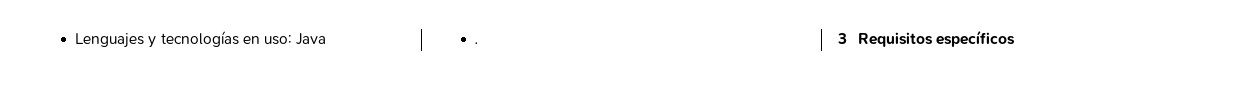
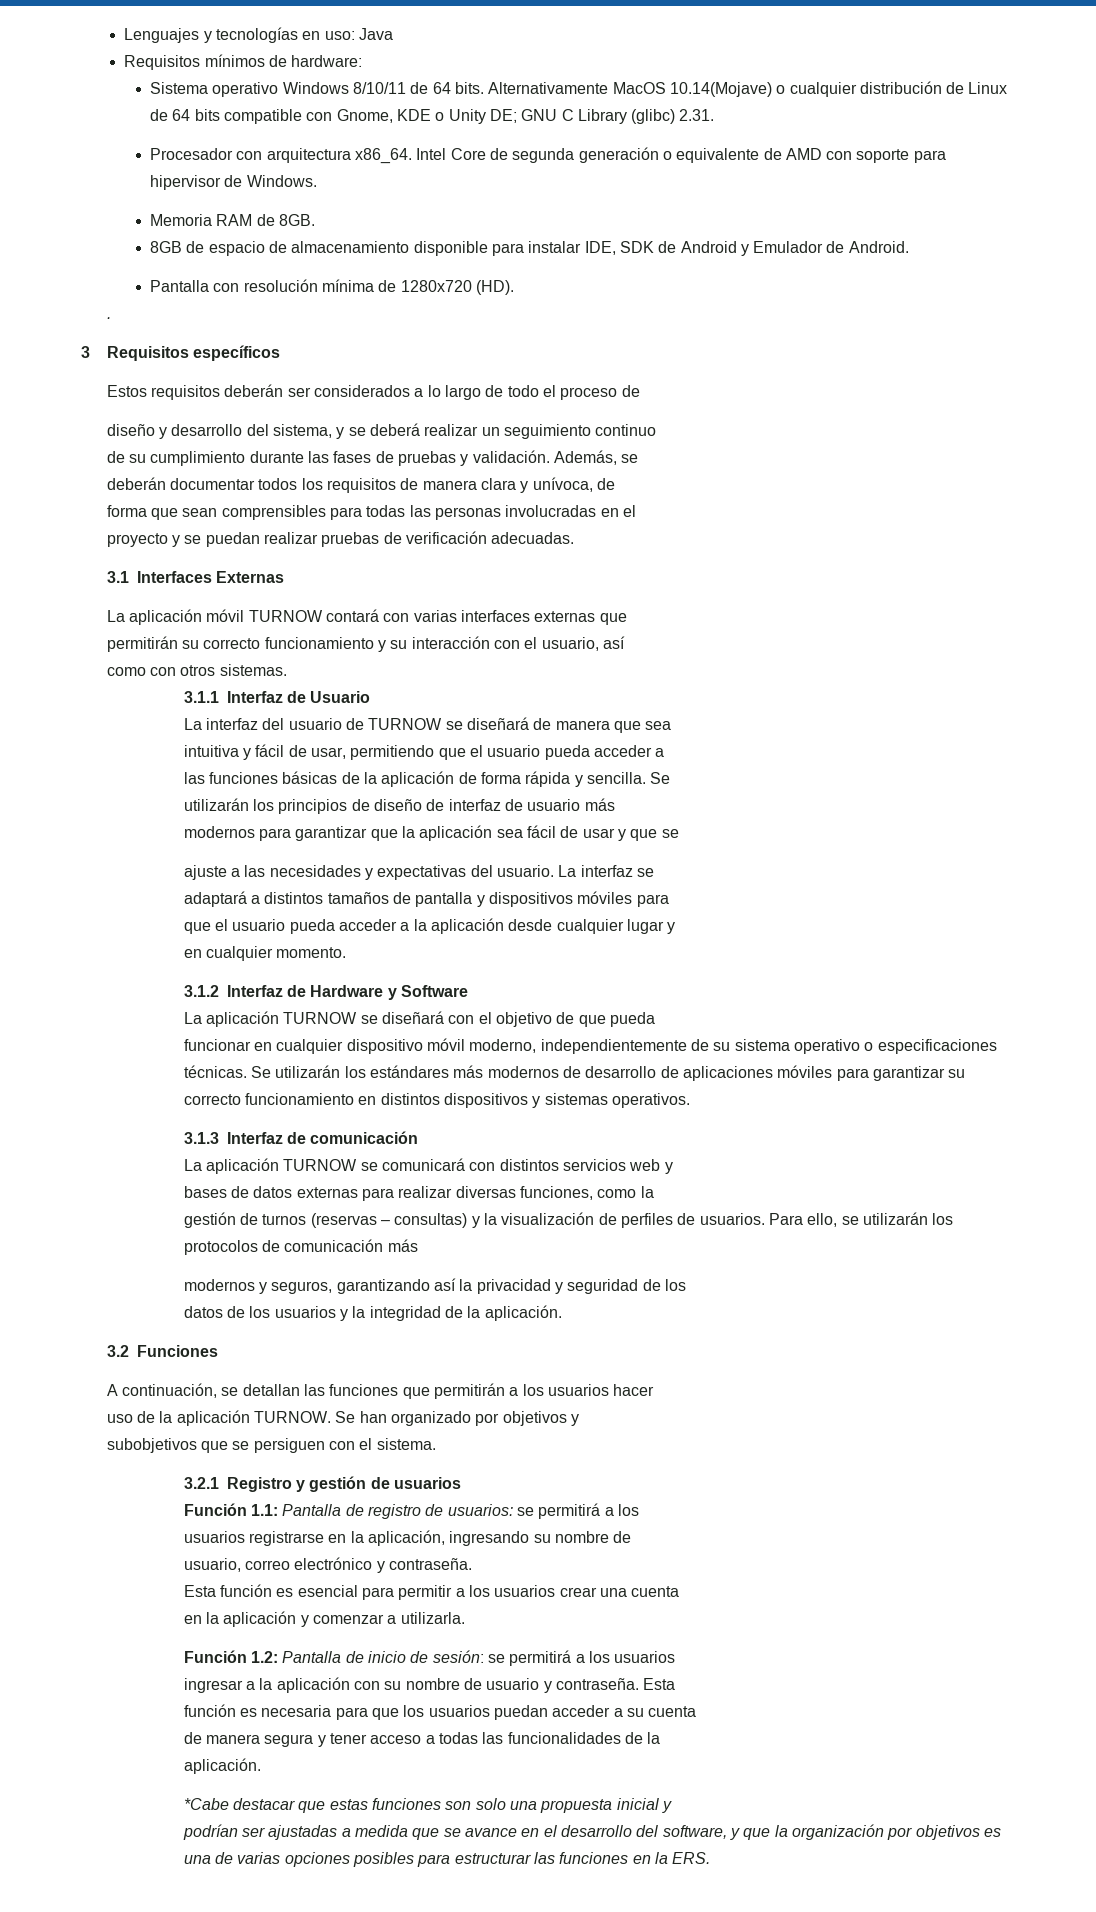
+ Requisitos mínimos de hardware:
+ Sistema operativo Windows 8/10/11 de 64 bits. Alternativamente MacOS 10.14(Mojave) o cualquier distribución de Linux de 64 bits compatible con Gnome, KDE o Unity DE; GNU C Library (glibc) 2.31.
+ Procesador con arquitectura x86_64. Intel Core de segunda generación o equivalente de AMD con soporte para hipervisor de Windows.
+ Memoria RAM de 8GB.
+ 8GB de espacio de almacenamiento disponible para instalar IDE, SDK de Android y Emulador de Android.
+ Pantalla con resolución mínima de 1280x720 (HD).
  .
  3 Requisitos específicos
+ Estos requisitos deberán ser considerados a lo largo de todo el proceso de
+ diseño y desarrollo del sistema, y se deberá realizar un seguimiento continuo
+ de su cumplimiento durante las fases de pruebas y validación. Además, se
+ deberán documentar todos los requisitos de manera clara y unívoca, de
+ forma que sean comprensibles para todas las personas involucradas en el
+ proyecto y se puedan realizar pruebas de verificación adecuadas.
+ 3.1 Interfaces Externas
+ La aplicación móvil TURNOW contará con varias interfaces externas que
+ permitirán su correcto funcionamiento y su interacción con el usuario, así
+ como con otros sistemas.
+ 3.1.1 Interfaz de Usuario
+ La interfaz del usuario de TURNOW se diseñará de manera que sea
+ intuitiva y fácil de usar, permitiendo que el usuario pueda acceder a
+ las funciones básicas de la aplicación de forma rápida y sencilla. Se
+ utilizarán los principios de diseño de interfaz de usuario más
+ modernos para garantizar que la aplicación sea fácil de usar y que se
+ ajuste a las necesidades y expectativas del usuario. La interfaz se
+ adaptará a distintos tamaños de pantalla y dispositivos móviles para
+ que el usuario pueda acceder a la aplicación desde cualquier lugar y
+ en cualquier momento.
+ 3.1.2 Interfaz de Hardware y Software
+ La aplicación TURNOW se diseñará con el objetivo de que pueda
+ funcionar en cualquier dispositivo móvil moderno, independientemente de su sistema operativo o especificaciones técnicas. Se utilizarán los estándares más modernos de desarrollo de aplicaciones móviles para garantizar su correcto funcionamiento en distintos dispositivos y sistemas operativos.
+ 3.1.3 Interfaz de comunicación
+ La aplicación TURNOW se comunicará con distintos servicios web y
+ bases de datos externas para realizar diversas funciones, como la
+ gestión de turnos (reservas – consultas) y la visualización de perfiles de usuarios. Para ello, se utilizarán los protocolos de comunicación más
+ modernos y seguros, garantizando así la privacidad y seguridad de los
+ datos de los usuarios y la integridad de la aplicación.
+ 3.2 Funciones
+ A continuación, se detallan las funciones que permitirán a los usuarios hacer
+ uso de la aplicación TURNOW. Se han organizado por objetivos y
+ subobjetivos que se persiguen con el sistema.
+ 3.2.1 Registro y gestión de usuarios
+ Función 1.1: Pantalla de registro de usuarios: se permitirá a los
+ usuarios registrarse en la aplicación, ingresando su nombre de
+ usuario, correo electrónico y contraseña.
+ Esta función es esencial para permitir a los usuarios crear una cuenta
+ en la aplicación y comenzar a utilizarla.
+ Función 1.2: Pantalla de inicio de sesión: se permitirá a los usuarios
+ ingresar a la aplicación con su nombre de usuario y contraseña. Esta
+ función es necesaria para que los usuarios puedan acceder a su cuenta
+ de manera segura y tener acceso a todas las funcionalidades de la
+ aplicación.
+ *Cabe destacar que estas funciones son solo una propuesta inicial y
+ podrían ser ajustadas a medida que se avance en el desarrollo del software, y que la organización por objetivos es una de varias opciones posibles para estructurar las funciones en la ERS.

